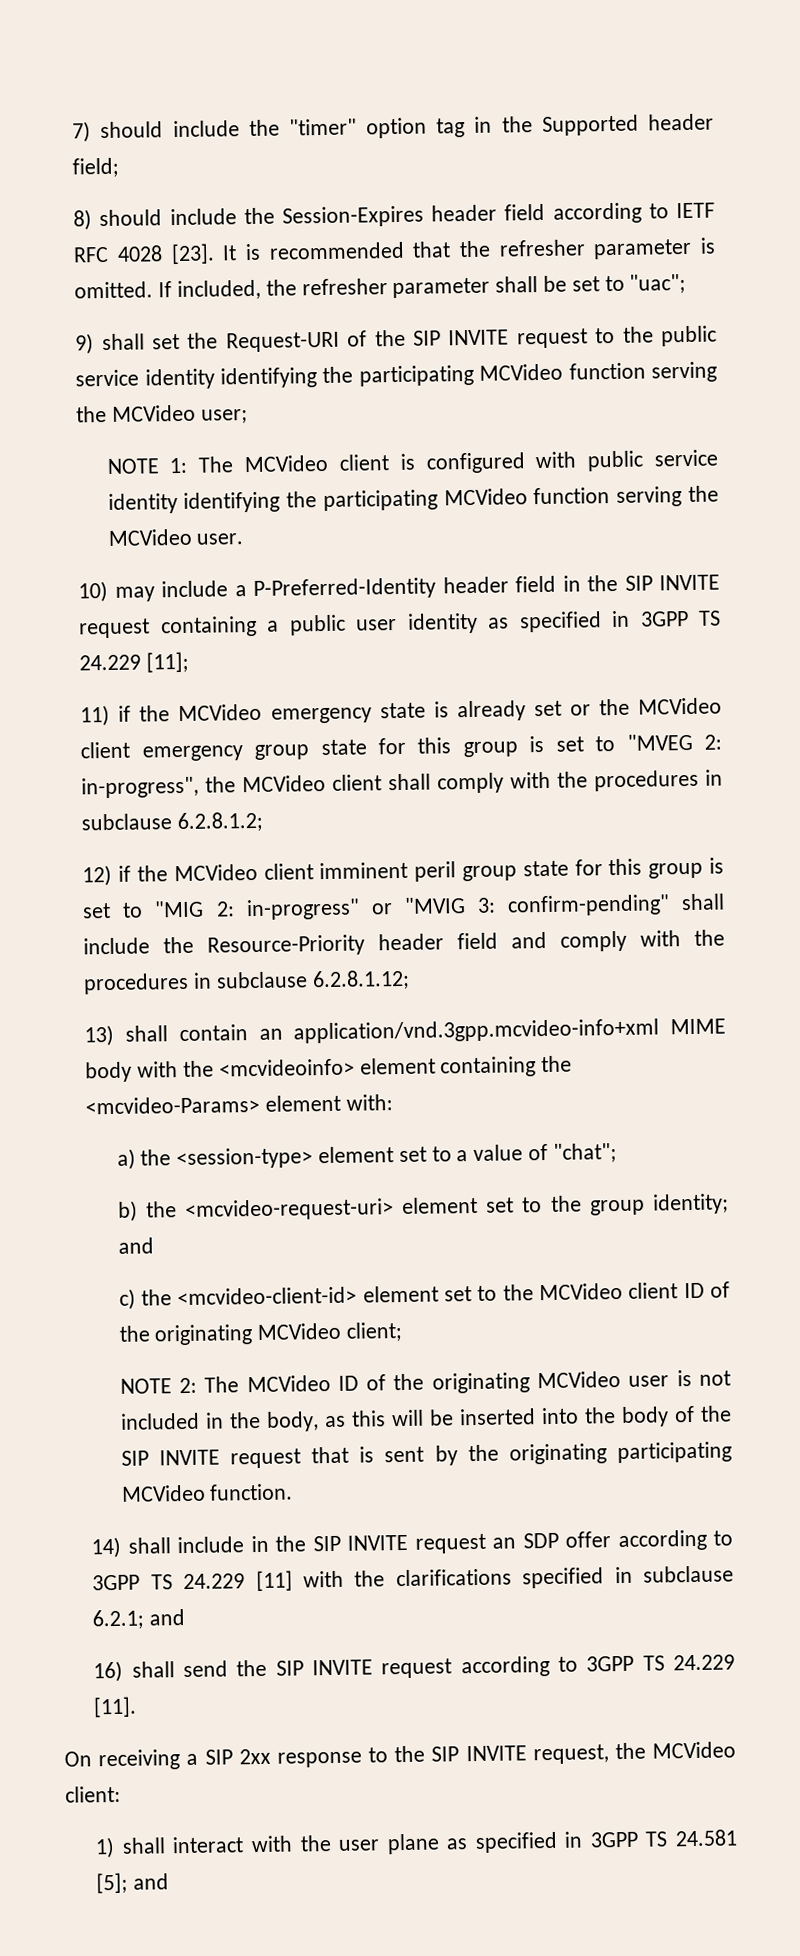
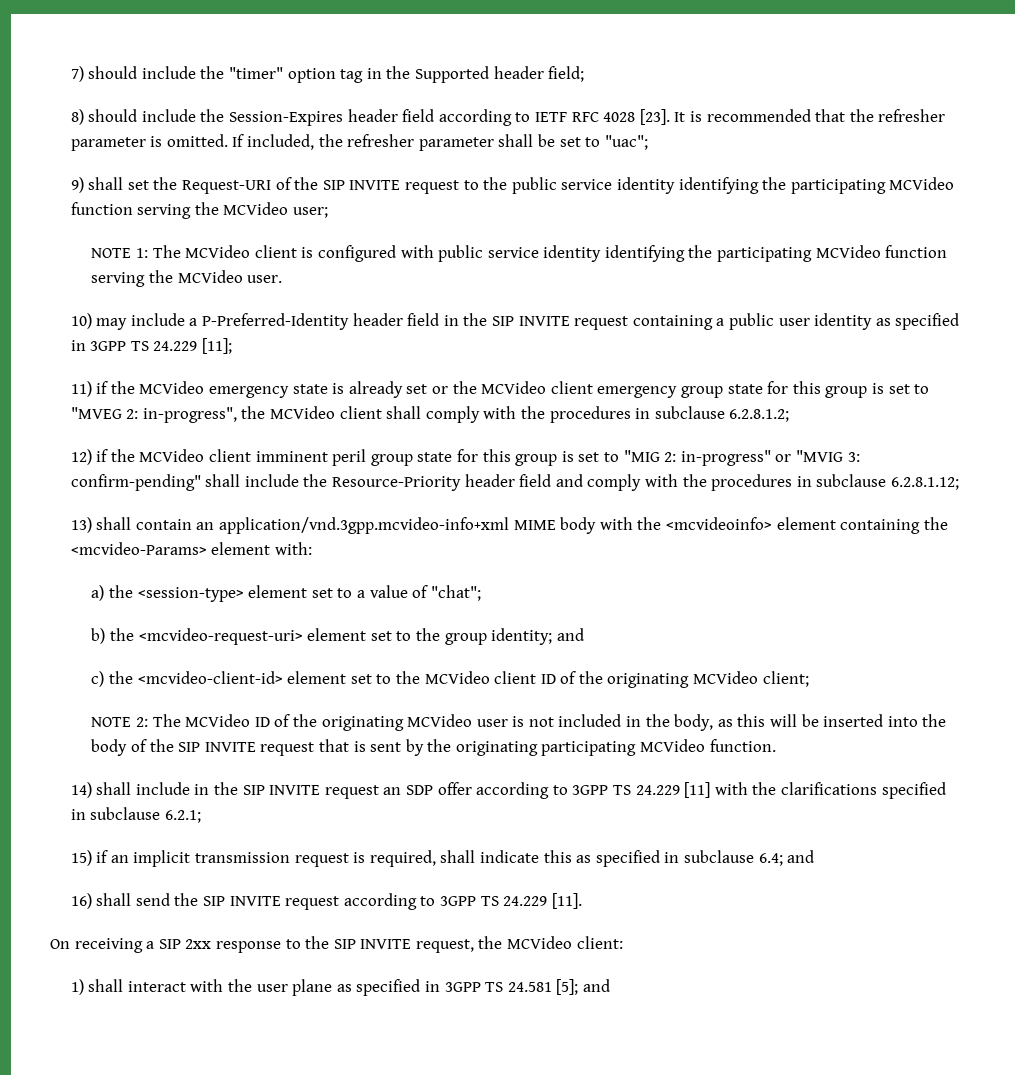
- 14) shall include in the SIP INVITE request an SDP offer according to 3GPP TS 24.229 [11] with the clarifications specified in subclause 6.2.1; and
+ 14) shall include in the SIP INVITE request an SDP offer according to 3GPP TS 24.229 [11] with the clarifications specified in subclause 6.2.1;
+ 15) if an implicit transmission request is required, shall indicate this as specified in subclause 6.4; and

